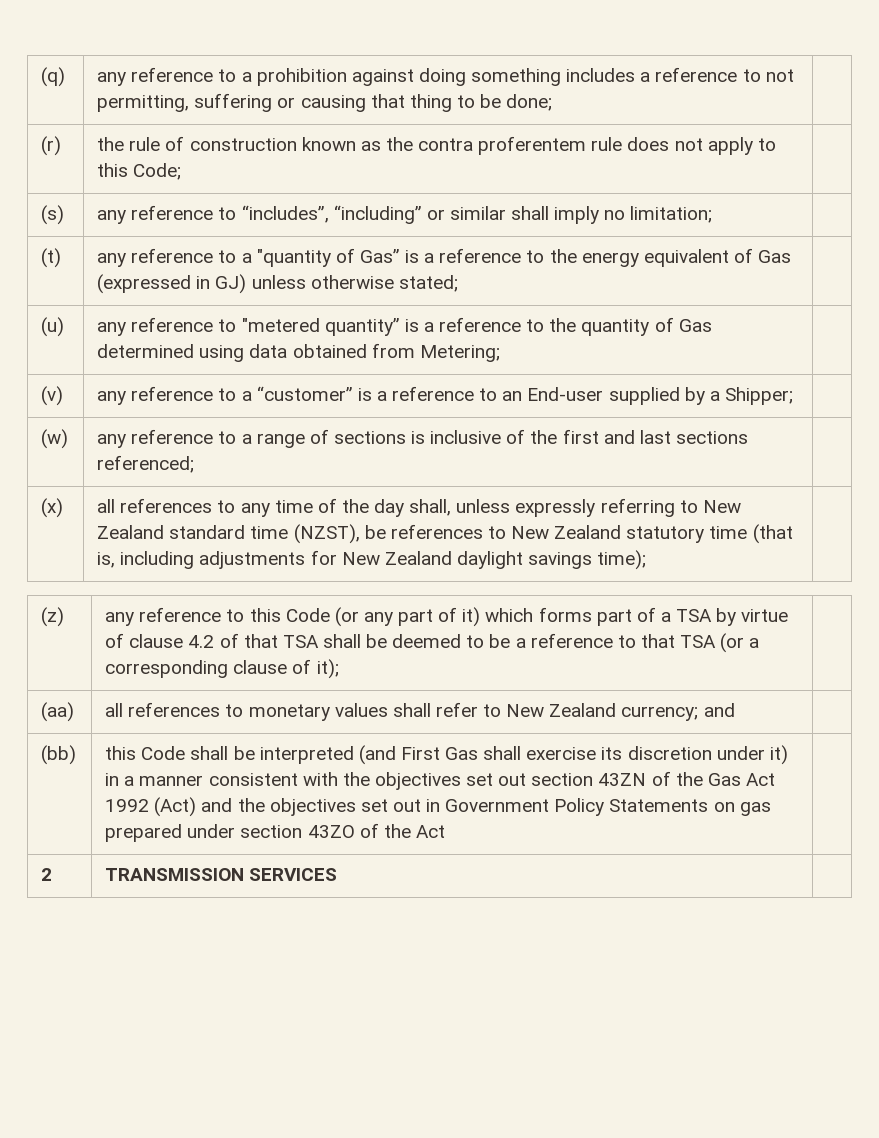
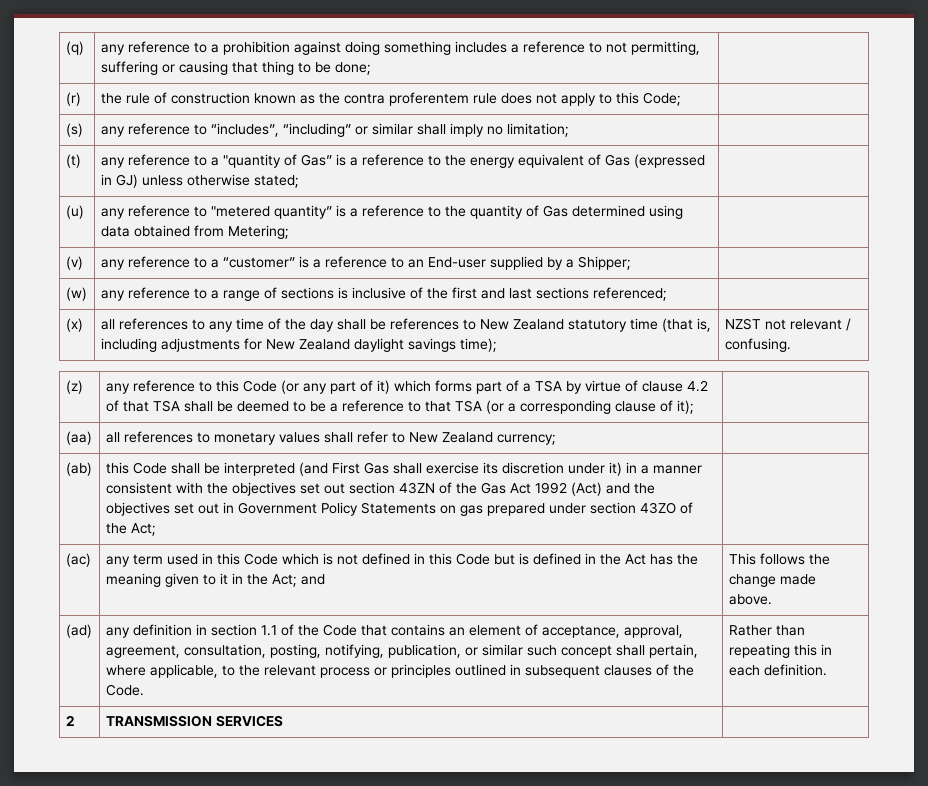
- (x) | all references to any time of the day shall, unless expressly referring to New Zealand standard time (NZST), be references to New Zealand statutory time (that is, including adjustments for New Zealand daylight savings time); |
+ (x) | all references to any time of the day shall be references to New Zealand statutory time (that is, including adjustments for New Zealand daylight savings time); | NZST not relevant / confusing.
- (aa) | all references to monetary values shall refer to New Zealand currency; and |
- (bb)
+ (aa) | all references to monetary values shall refer to New Zealand currency; |
+ (ab)
- this Code shall be interpreted (and First Gas shall exercise its discretion under it) in a manner consistent with the objectives set out section 43ZN of the Gas Act 1992 (Act) and the objectives set out in Government Policy Statements on gas prepared under section 43ZO of the Act
+ this Code shall be interpreted (and First Gas shall exercise its discretion under it) in a manner consistent with the objectives set out section 43ZN of the Gas Act 1992 (Act) and the objectives set out in Government Policy Statements on gas prepared under section 43ZO of the Act; |
+ (ac) | any term used in this Code which is not defined in this Code but is defined in the Act has the meaning given to it in the Act; and | This follows the change made above.
+ (ad) | any definition in section 1.1 of the Code that contains an element of acceptance, approval, agreement, consultation, posting, notifying, publication, or similar such concept shall pertain, where applicable, to the relevant process or principles outlined in subsequent clauses of the Code. | Rather than repeating this in each definition.

